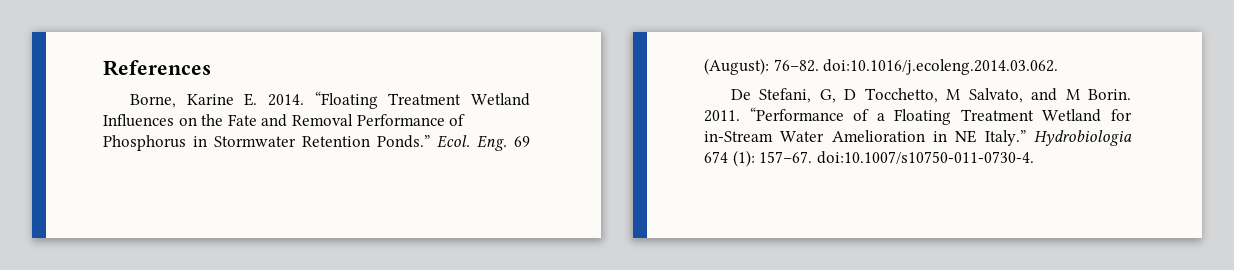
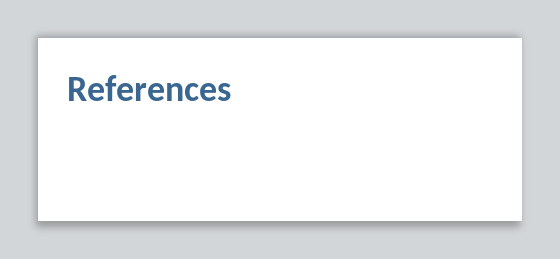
- Borne, Karine E. 2014. “Floating Treatment Wetland Influences on the Fate and Removal Performance of Phosphorus in Stormwater Retention Ponds.” Ecol. Eng. 69 (August): 76–82. doi:10.1016/j.ecoleng.2014.03.062.
- De Stefani, G, D Tocchetto, M Salvato, and M Borin. 2011. “Performance of a Floating Treatment Wetland for in-Stream Water Amelioration in NE Italy.” Hydrobiologia 674 (1): 157–67. doi:10.1007/s10750-011-0730-4.

